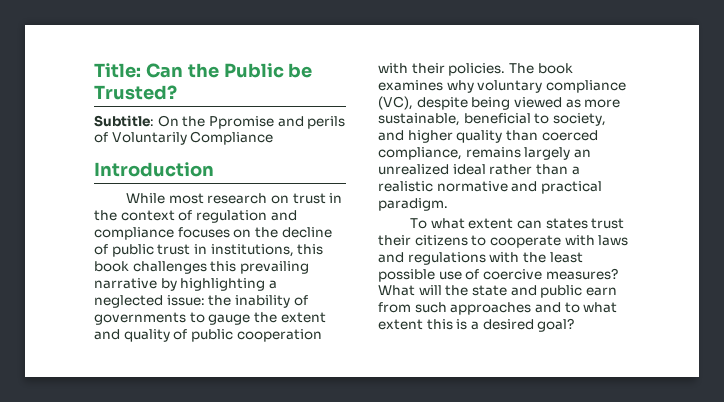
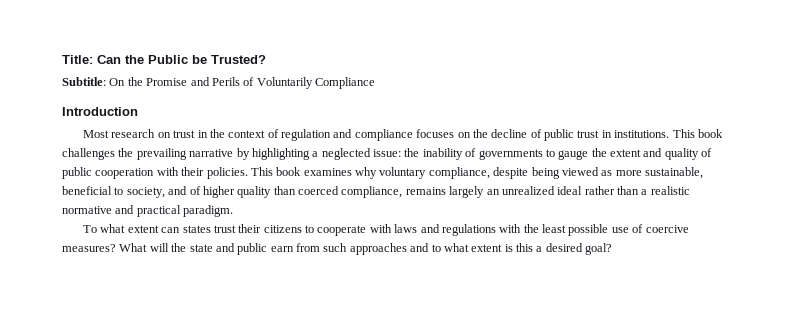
- Subtitle: On the Ppromise and perils of Voluntarily Compliance
+ Subtitle: On the Promise and Perils of Voluntarily Compliance
- While most research on trust in the context of regulation and compliance focuses on the decline of public trust in institutions, this book challenges this prevailing narrative by highlighting a neglected issue: the inability of governments to gauge the extent and quality of public cooperation with their policies.
+ Most research on trust in the context of regulation and compliance focuses on the decline of public trust in institutions. This book challenges the prevailing narrative by highlighting a neglected issue: the inability of governments to gauge the extent and quality of public cooperation with their policies.
- The book examines why voluntary compliance (VC), despite being viewed as more sustainable, beneficial to society, and higher quality than coerced compliance, remains largely an unrealized ideal rather than a realistic normative and practical paradigm.
+ This book examines why voluntary compliance, despite being viewed as more sustainable, beneficial to society, and of higher quality than coerced compliance, remains largely an unrealized ideal rather than a realistic normative and practical paradigm.
- What will the state and public earn from such approaches and to what extent this is a desired goal?
+ What will the state and public earn from such approaches and to what extent is this a desired goal?

